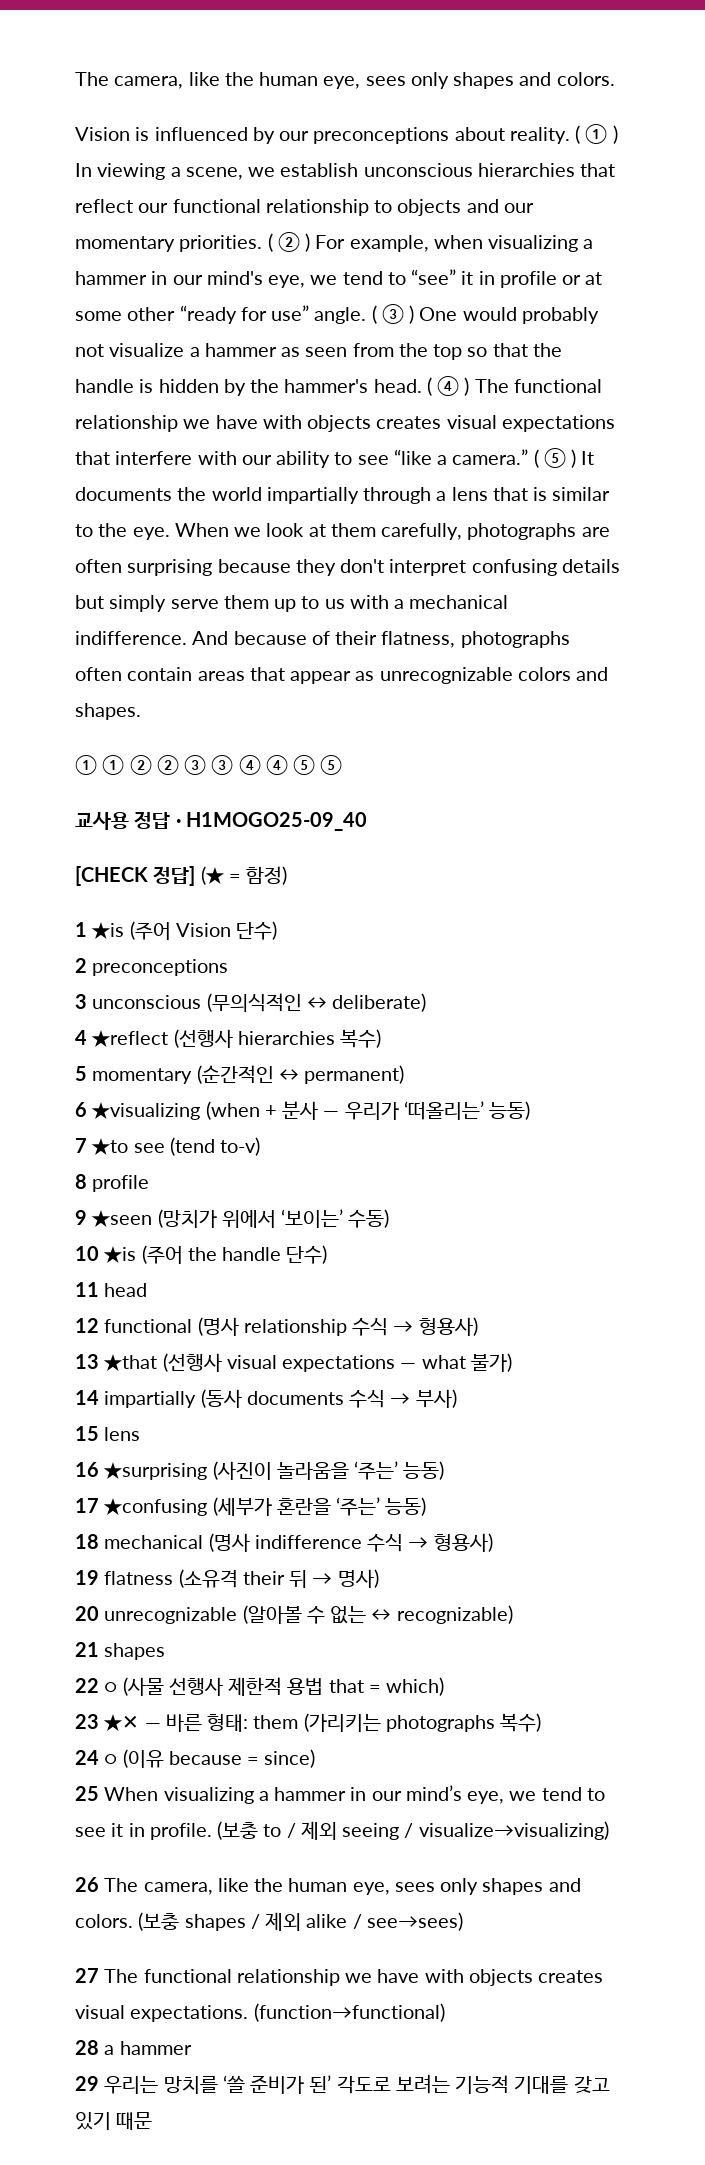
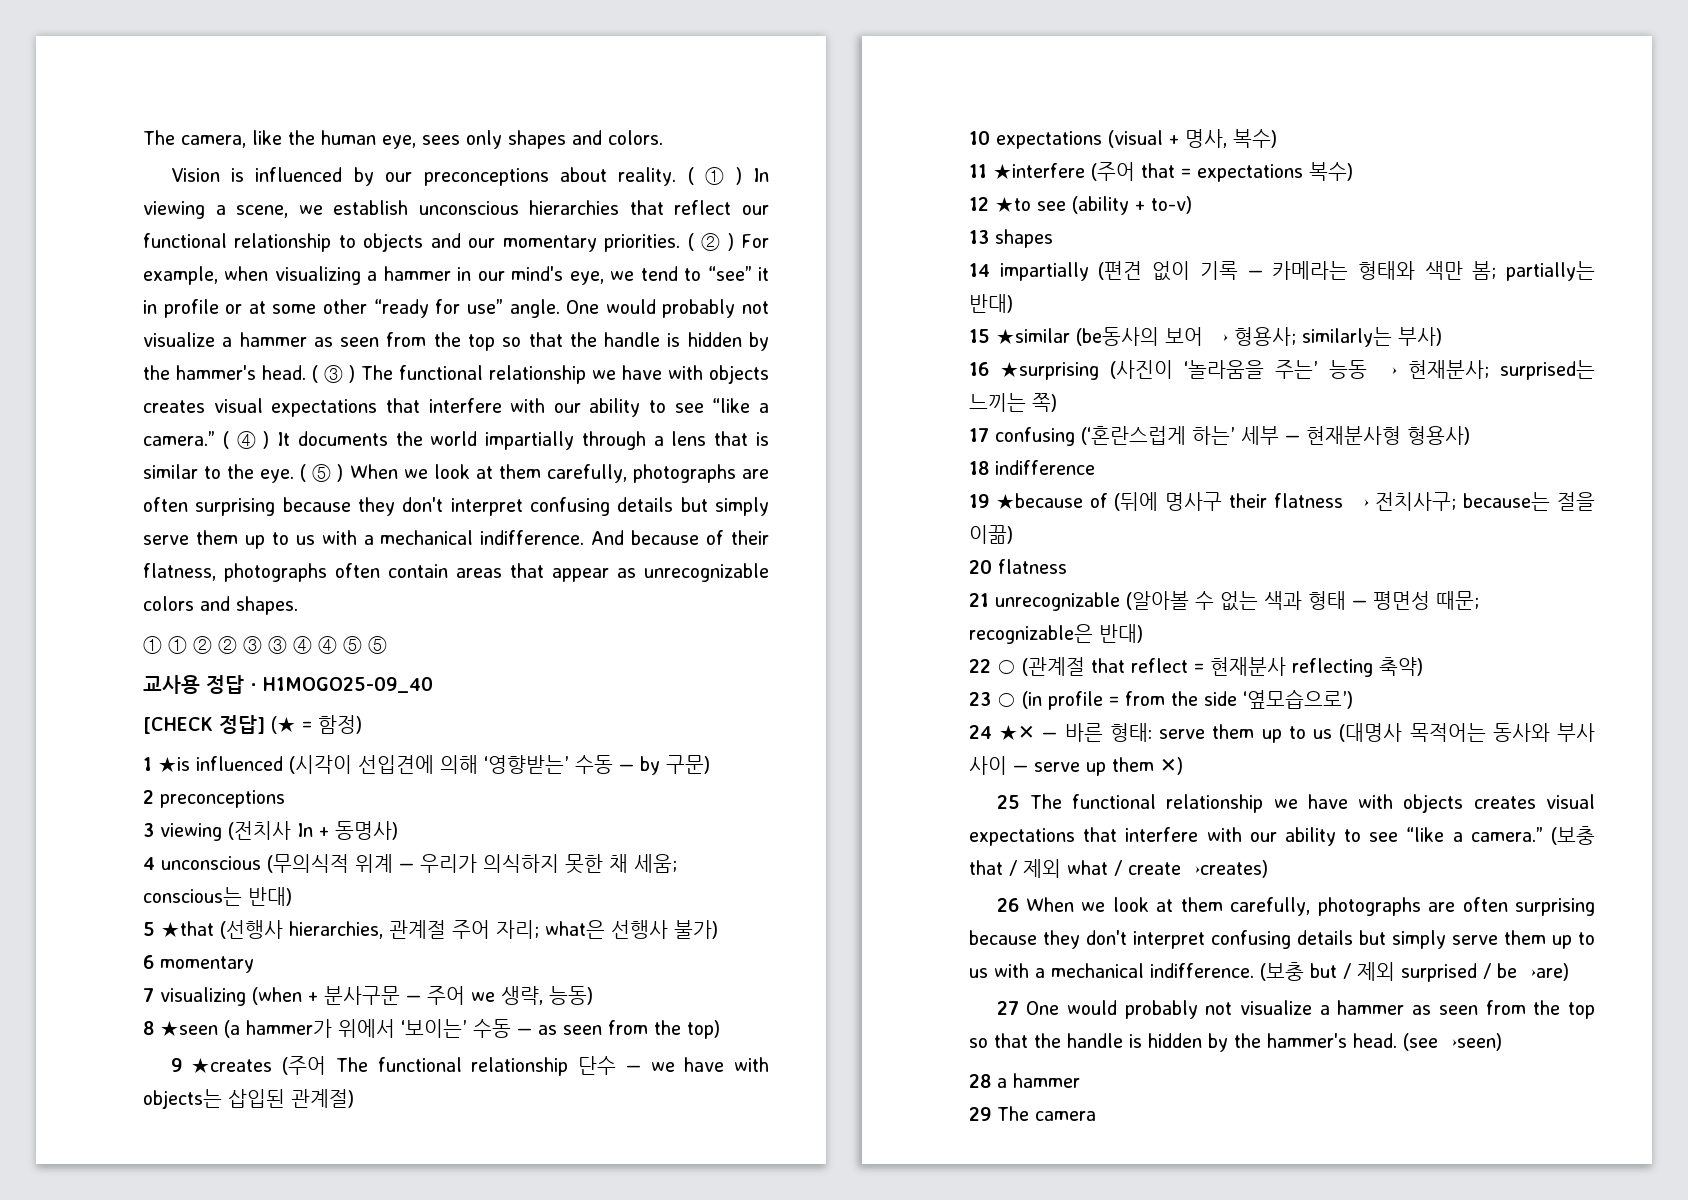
- ( ② ) For example, when visualizing a hammer in our mind's eye, we tend to “see” it in profile or at some other “ready for use” angle. ( ③ ) One would probably not visualize a hammer as seen from the top so that the handle is hidden by the hammer's head.
+ ( ② ) For example, when visualizing a hammer in our mind's eye, we tend to “see” it in profile or at some other “ready for use” angle. One would probably not visualize a hammer as seen from the top so that the handle is hidden by the hammer's head.
- ( ④ ) The functional relationship we have with objects creates visual expectations that interfere with our ability to see “like a camera.”
+ ( ③ ) The functional relationship we have with objects creates visual expectations that interfere with our ability to see “like a camera.”
- ( ⑤ ) It documents the world impartially through a lens that is similar to the eye.
+ ( ④ ) It documents the world impartially through a lens that is similar to the eye.
- When we look at them carefully, photographs are often surprising because they don't interpret confusing details but simply serve them up to us with a mechanical indifference.
+ ( ⑤ ) When we look at them carefully, photographs are often surprising because they don't interpret confusing details but simply serve them up to us with a mechanical indifference.
- 1 ★is (주어 Vision 단수)
+ 1 ★is influenced (시각이 선입견에 의해 ‘영향받는’ 수동 — by 구문)
  2 preconceptions
- 3 unconscious (무의식적인 ↔ deliberate)
- 4 ★reflect (선행사 hierarchies 복수)
- 5 momentary (순간적인 ↔ permanent)
- 6 ★visualizing (when + 분사 — 우리가 ‘떠올리는’ 능동)
- 7 ★to see (tend to-v)
- 8 profile
- 9 ★seen (망치가 위에서 ‘보이는’ 수동)
- 10 ★is (주어 the handle 단수)
- 11 head
- 12 functional (명사 relationship 수식 → 형용사)
- 13 ★that (선행사 visual expectations — what 불가)
- 14 impartially (동사 documents 수식 → 부사)
- 15 lens
- 16 ★surprising (사진이 놀라움을 ‘주는’ 능동)
- 17 ★confusing (세부가 혼란을 ‘주는’ 능동)
+ 3 viewing (전치사 In + 동명사)
+ 4 unconscious (무의식적 위계 — 우리가 의식하지 못한 채 세움; conscious는 반대)
+ 5 ★that (선행사 hierarchies, 관계절 주어 자리; what은 선행사 불가)
+ 6 momentary
+ 7 visualizing (when + 분사구문 — 주어 we 생략, 능동)
+ 8 ★seen (a hammer가 위에서 ‘보이는’ 수동 — as seen from the top)
+ 9 ★creates (주어 The functional relationship 단수 — we have with objects는 삽입된 관계절)
+ 10 expectations (visual + 명사, 복수)
+ 11 ★interfere (주어 that = expectations 복수)
+ 12 ★to see (ability + to-v)
+ 13 shapes
+ 14 impartially (편견 없이 기록 — 카메라는 형태와 색만 봄; partially는 반대)
+ 15 ★similar (be동사의 보어 → 형용사; similarly는 부사)
+ 16 ★surprising (사진이 ‘놀라움을 주는’ 능동 → 현재분사; surprised는 느끼는 쪽)
+ 17 confusing (‘혼란스럽게 하는’ 세부 — 현재분사형 형용사)
- 18 mechanical (명사 indifference 수식 → 형용사)
- 19 flatness (소유격 their 뒤 → 명사)
+ 18 indifference
+ 19 ★because of (뒤에 명사구 their flatness → 전치사구; because는 절을 이끎)
- 20 unrecognizable (알아볼 수 없는 ↔ recognizable)
- 21 shapes
- 22 ○ (사물 선행사 제한적 용법 that = which)
- 23 ★✕ — 바른 형태: them (가리키는 photographs 복수)
- 24 ○ (이유 because = since)
- 25 When visualizing a hammer in our mind’s eye, we tend to see it in profile. (보충 to / 제외 seeing / visualize→visualizing)
- 26 The camera, like the human eye, sees only shapes and colors. (보충 shapes / 제외 alike / see→sees)
- 27 The functional relationship we have with objects creates visual expectations. (function→functional)
+ 20 flatness
+ 21 unrecognizable (알아볼 수 없는 색과 형태 — 평면성 때문; recognizable은 반대)
+ 22 ○ (관계절 that reflect = 현재분사 reflecting 축약)
+ 23 ○ (in profile = from the side ‘옆모습으로’)
+ 24 ★✕ — 바른 형태: serve them up to us (대명사 목적어는 동사와 부사 사이 — serve up them ✕)
+ 25 The functional relationship we have with objects creates visual expectations that interfere with our ability to see “like a camera.” (보충 that / 제외 what / create→creates)
+ 26 When we look at them carefully, photographs are often surprising because they don't interpret confusing details but simply serve them up to us with a mechanical indifference. (보충 but / 제외 surprised / be→are)
+ 27 One would probably not visualize a hammer as seen from the top so that the handle is hidden by the hammer's head. (see→seen)
  28 a hammer
- 29 우리는 망치를 ‘쓸 준비가 된’ 각도로 보려는 기능적 기대를 갖고 있기 때문
+ 29 The camera

